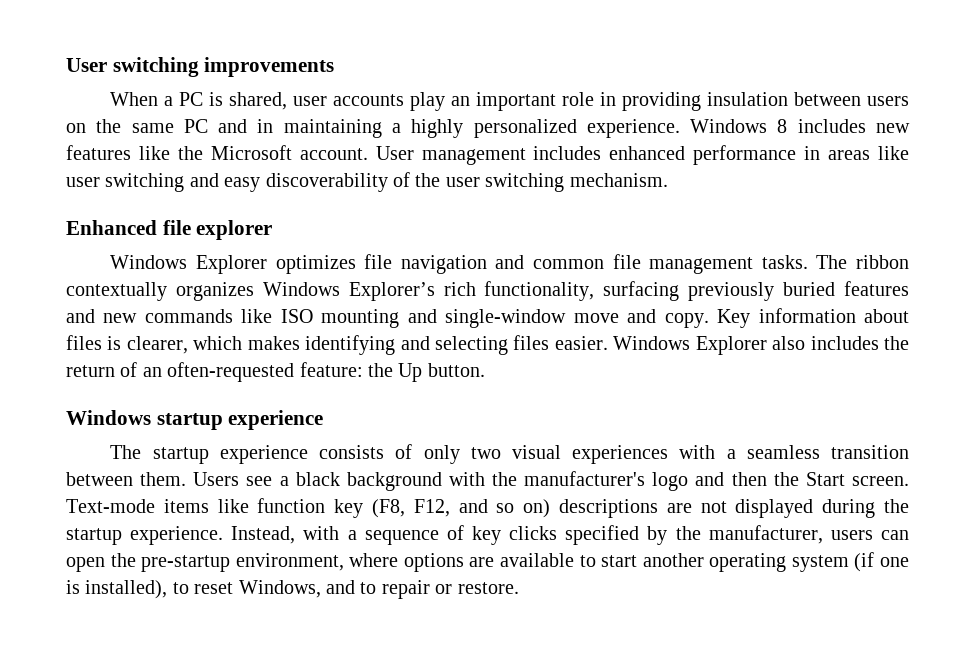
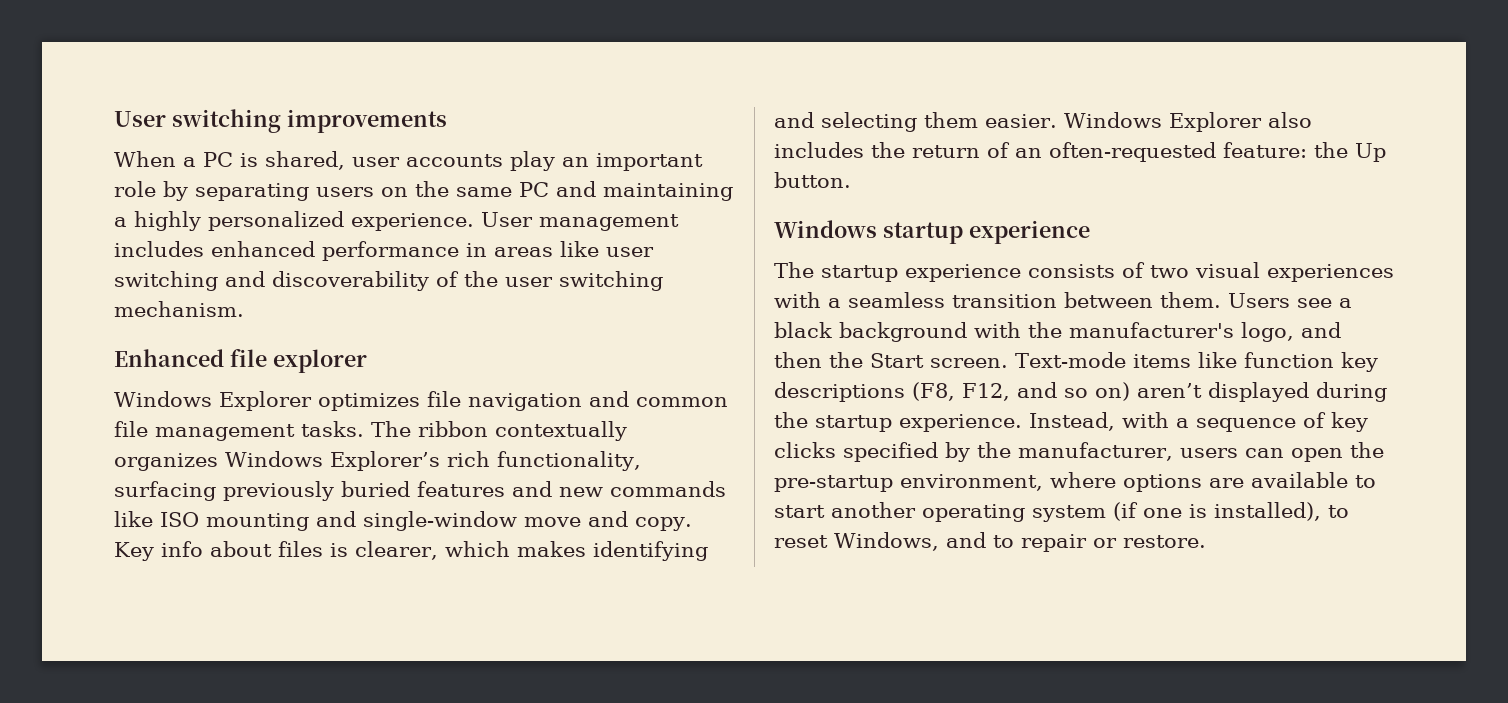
- When a PC is shared, user accounts play an important role in providing insulation between users on the same PC and in maintaining a highly personalized experience.
+ When a PC is shared, user accounts play an important role by separating users on the same PC and maintaining a highly personalized experience.
- Windows 8 includes new features like the Microsoft account.
- User management includes enhanced performance in areas like user switching and easy discoverability of the user switching mechanism.
+ User management includes enhanced performance in areas like user switching and discoverability of the user switching mechanism.
- Key information about files is clearer, which makes identifying and selecting files easier.
+ Key info about files is clearer, which makes identifying and selecting them easier.
- The startup experience consists of only two visual experiences with a seamless transition between them.
+ The startup experience consists of two visual experiences with a seamless transition between them.
- Users see a black background with the manufacturer's logo and then the Start screen.
+ Users see a black background with the manufacturer's logo, and then the Start screen.
- Text-mode items like function key (F8, F12, and so on) descriptions are not displayed during the startup experience.
+ Text-mode items like function key descriptions (F8, F12, and so on) aren’t displayed during the startup experience.

